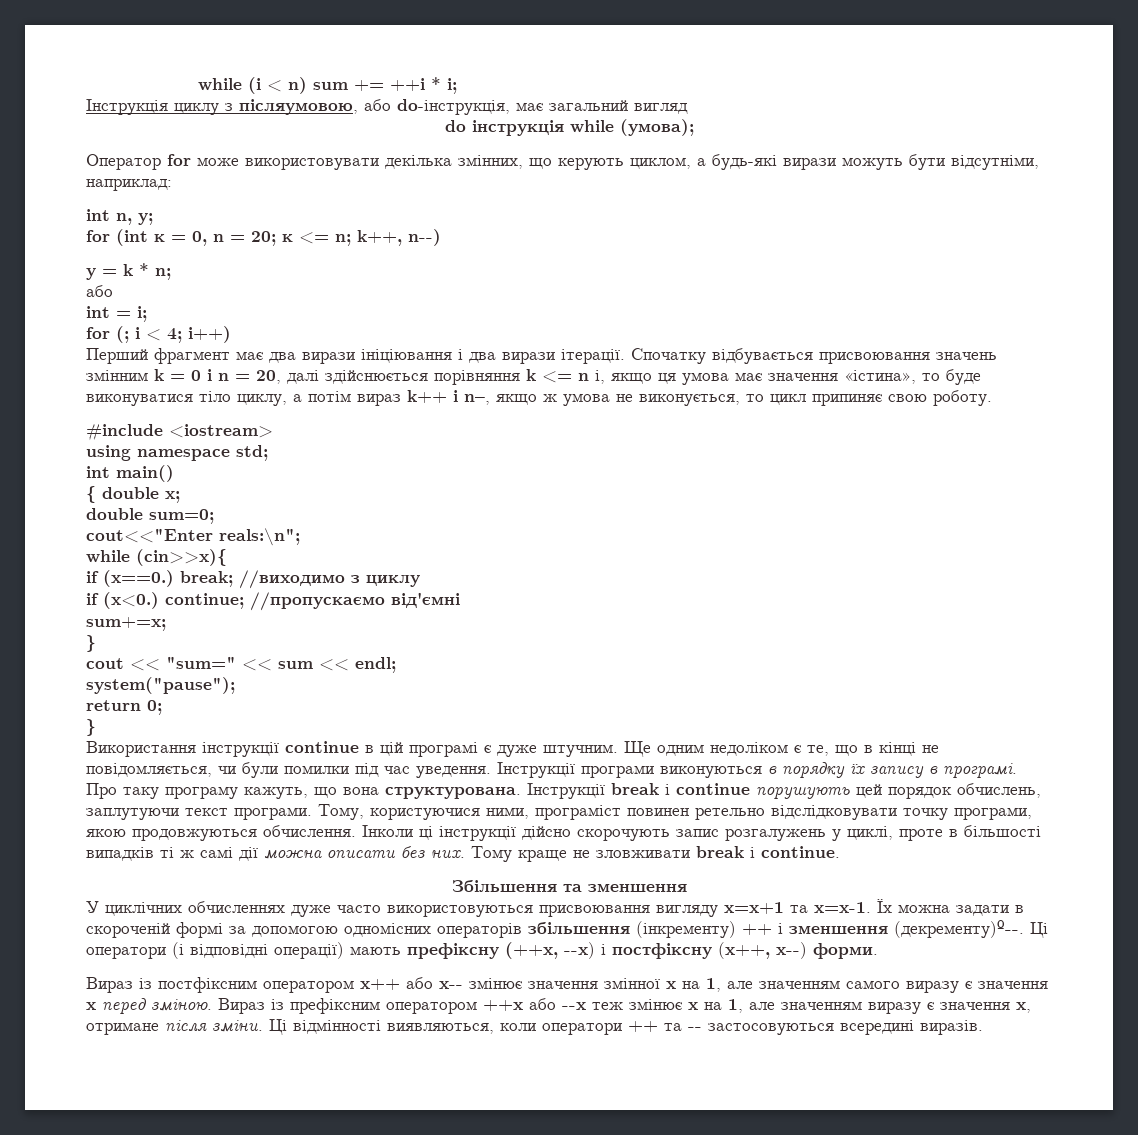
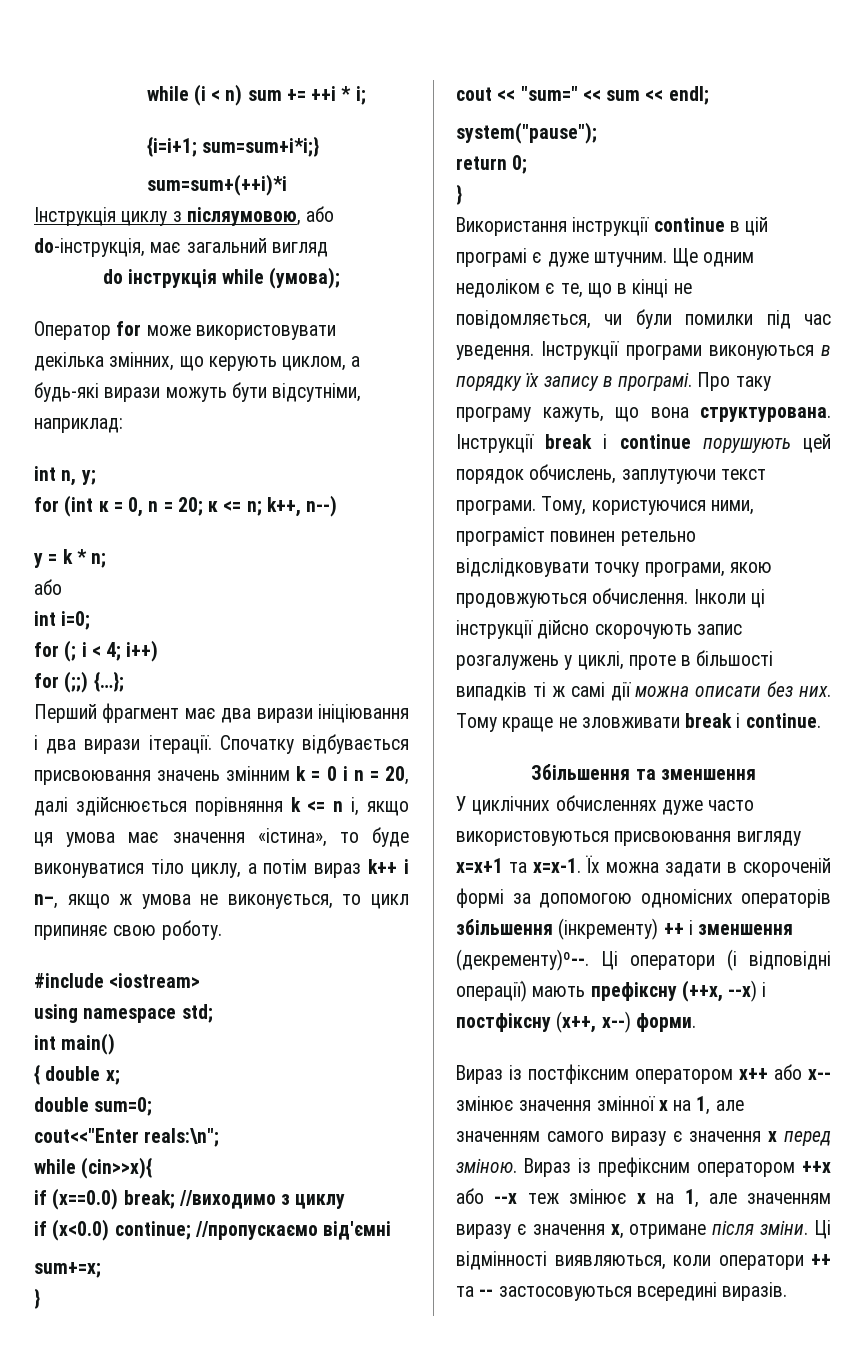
+ {i=i+1; sum=sum+i*i;}
+ sum=sum+(++i)*i
- int = і;
+ int і=0;
+ for (;;) {…};
- if (x==0.) break; //виходимо з циклу
+ if (x==0.0) break; //виходимо з циклу
- if (x<0.) continue; //пропускаємо від'ємні
+ if (x<0.0) continue; //пропускаємо від'ємні

